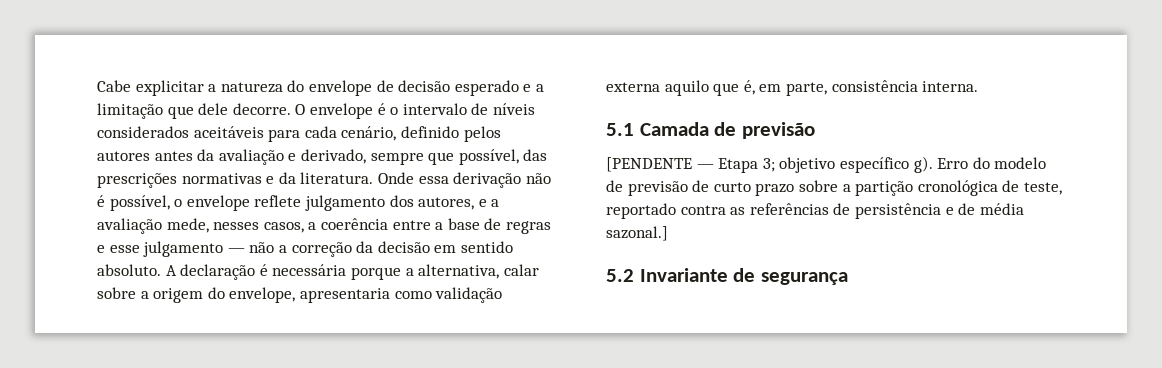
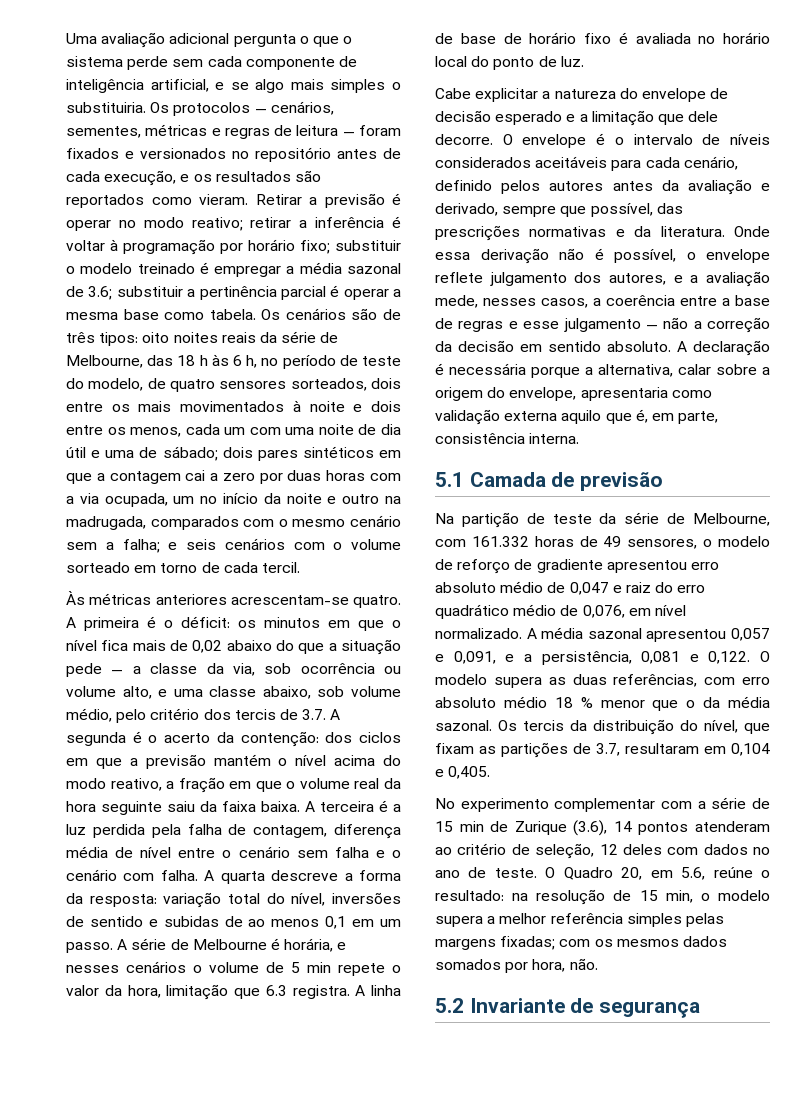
+ Uma avaliação adicional pergunta o que o sistema perde sem cada componente de inteligência artificial, e se algo mais simples o substituiria. Os protocolos — cenários, sementes, métricas e regras de leitura — foram fixados e versionados no repositório antes de cada execução, e os resultados são reportados como vieram. Retirar a previsão é operar no modo reativo; retirar a inferência é voltar à programação por horário fixo; substituir o modelo treinado é empregar a média sazonal de 3.6; substituir a pertinência parcial é operar a mesma base como tabela. Os cenários são de três tipos: oito noites reais da série de Melbourne, das 18 h às 6 h, no período de teste do modelo, de quatro sensores sorteados, dois entre os mais movimentados à noite e dois entre os menos, cada um com uma noite de dia útil e uma de sábado; dois pares sintéticos em que a contagem cai a zero por duas horas com a via ocupada, um no início da noite e outro na madrugada, comparados com o mesmo cenário sem a falha; e seis cenários com o volume sorteado em torno de cada tercil.
+ Às métricas anteriores acrescentam-se quatro. A primeira é o déficit: os minutos em que o nível fica mais de 0,02 abaixo do que a situação pede — a classe da via, sob ocorrência ou volume alto, e uma classe abaixo, sob volume médio, pelo critério dos tercis de 3.7. A segunda é o acerto da contenção: dos ciclos em que a previsão mantém o nível acima do modo reativo, a fração em que o volume real da hora seguinte saiu da faixa baixa. A terceira é a luz perdida pela falha de contagem, diferença média de nível entre o cenário sem falha e o cenário com falha. A quarta descreve a forma da resposta: variação total do nível, inversões de sentido e subidas de ao menos 0,1 em um passo. A série de Melbourne é horária, e nesses cenários o volume de 5 min repete o valor da hora, limitação que 6.3 registra. A linha de base de horário fixo é avaliada no horário local do ponto de luz.
- [PENDENTE — Etapa 3; objetivo específico g). Erro do modelo de previsão de curto prazo sobre a partição cronológica de teste, reportado contra as referências de persistência e de média sazonal.]
+ Na partição de teste da série de Melbourne, com 161.332 horas de 49 sensores, o modelo de reforço de gradiente apresentou erro absoluto médio de 0,047 e raiz do erro quadrático médio de 0,076, em nível normalizado. A média sazonal apresentou 0,057 e 0,091, e a persistência, 0,081 e 0,122. O modelo supera as duas referências, com erro absoluto médio 18 % menor que o da média sazonal. Os tercis da distribuição do nível, que fixam as partições de 3.7, resultaram em 0,104 e 0,405.
+ No experimento complementar com a série de 15 min de Zurique (3.6), 14 pontos atenderam ao critério de seleção, 12 deles com dados no ano de teste. O Quadro 20, em 5.6, reúne o resultado: na resolução de 15 min, o modelo supera a melhor referência simples pelas margens fixadas; com os mesmos dados somados por hora, não.

